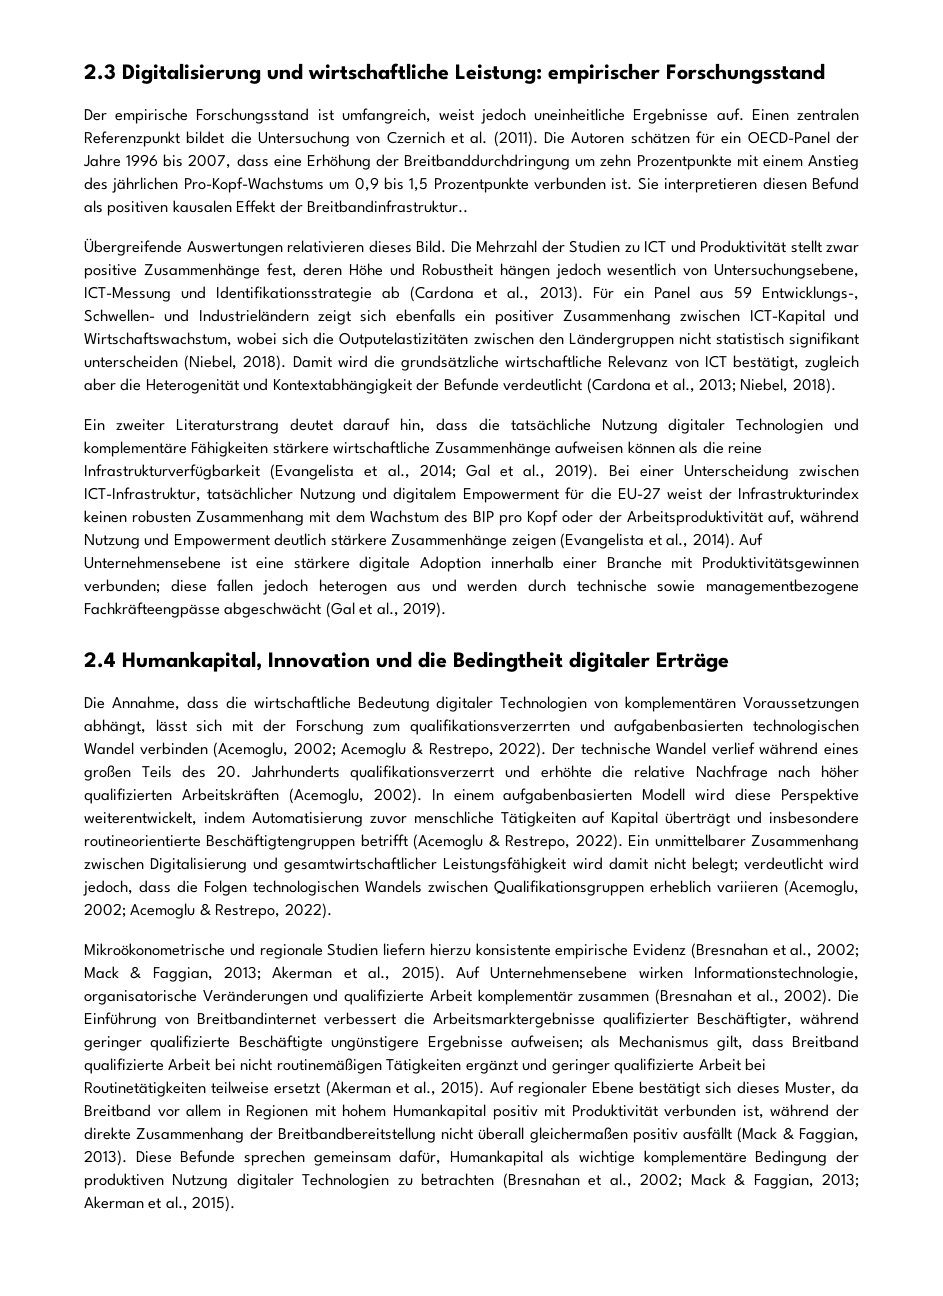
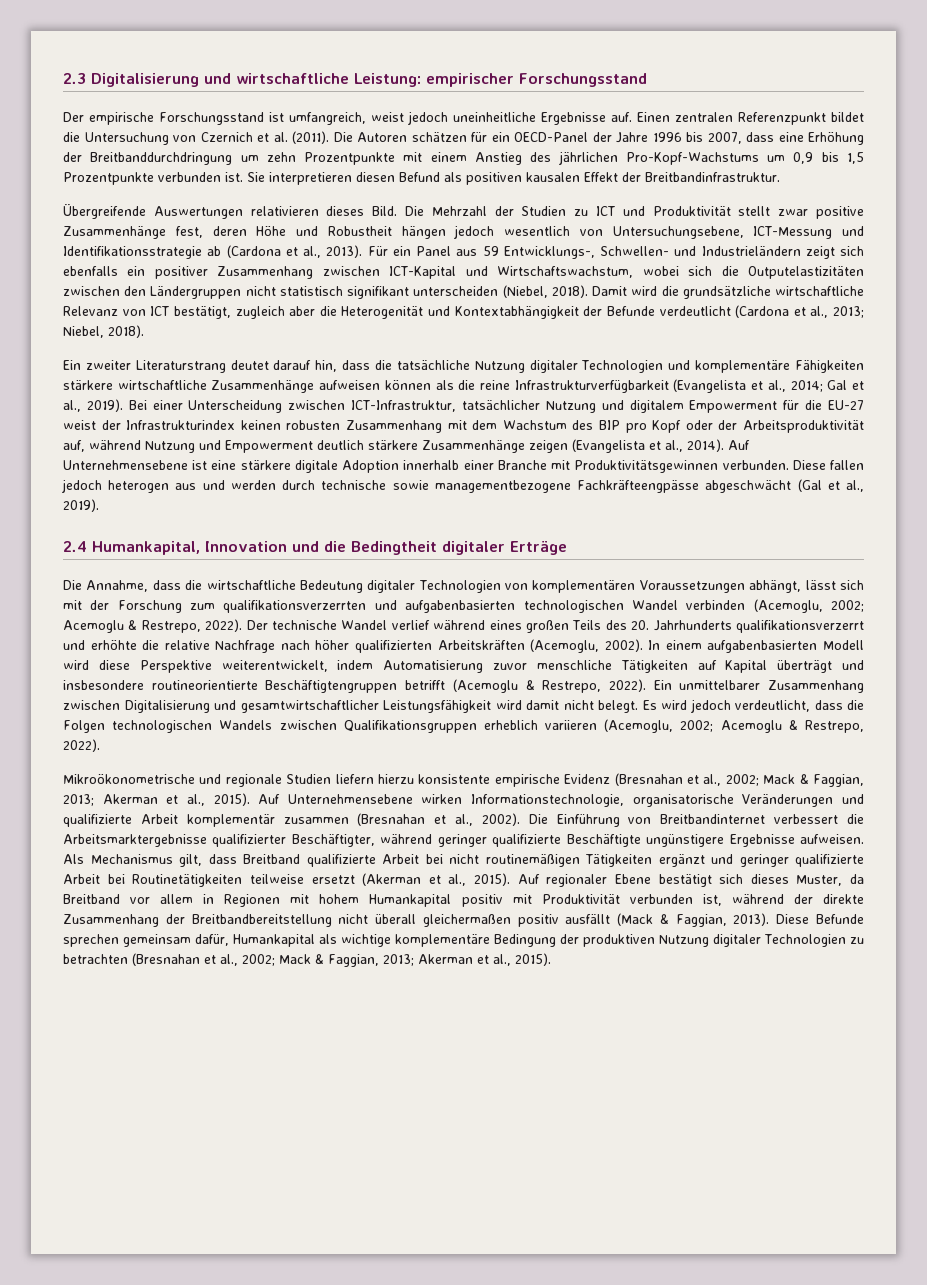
- Sie interpretieren diesen Befund als positiven kausalen Effekt der Breitbandinfrastruktur..
+ Sie interpretieren diesen Befund als positiven kausalen Effekt der Breitbandinfrastruktur.
- Auf Unternehmensebene ist eine stärkere digitale Adoption innerhalb einer Branche mit Produktivitätsgewinnen verbunden; diese fallen jedoch heterogen aus und werden durch technische sowie managementbezogene Fachkräfteengpässe abgeschwächt (Gal et al., 2019).
+ Auf Unternehmensebene ist eine stärkere digitale Adoption innerhalb einer Branche mit Produktivitätsgewinnen verbunden. Diese fallen jedoch heterogen aus und werden durch technische sowie managementbezogene Fachkräfteengpässe abgeschwächt (Gal et al., 2019).
- Ein unmittelbarer Zusammenhang zwischen Digitalisierung und gesamtwirtschaftlicher Leistungsfähigkeit wird damit nicht belegt; verdeutlicht wird jedoch, dass die Folgen technologischen Wandels zwischen Qualifikationsgruppen erheblich variieren (Acemoglu, 2002; Acemoglu & Restrepo, 2022).
+ Ein unmittelbarer Zusammenhang zwischen Digitalisierung und gesamtwirtschaftlicher Leistungsfähigkeit wird damit nicht belegt. Es wird jedoch verdeutlicht, dass die Folgen technologischen Wandels zwischen Qualifikationsgruppen erheblich variieren (Acemoglu, 2002; Acemoglu & Restrepo, 2022).
- Die Einführung von Breitbandinternet verbessert die Arbeitsmarktergebnisse qualifizierter Beschäftigter, während geringer qualifizierte Beschäftigte ungünstigere Ergebnisse aufweisen; als Mechanismus gilt, dass Breitband qualifizierte Arbeit bei nicht routinemäßigen Tätigkeiten ergänzt und geringer qualifizierte Arbeit bei Routinetätigkeiten teilweise ersetzt (Akerman et al., 2015).
+ Die Einführung von Breitbandinternet verbessert die Arbeitsmarktergebnisse qualifizierter Beschäftigter, während geringer qualifizierte Beschäftigte ungünstigere Ergebnisse aufweisen. Als Mechanismus gilt, dass Breitband qualifizierte Arbeit bei nicht routinemäßigen Tätigkeiten ergänzt und geringer qualifizierte Arbeit bei Routinetätigkeiten teilweise ersetzt (Akerman et al., 2015).

